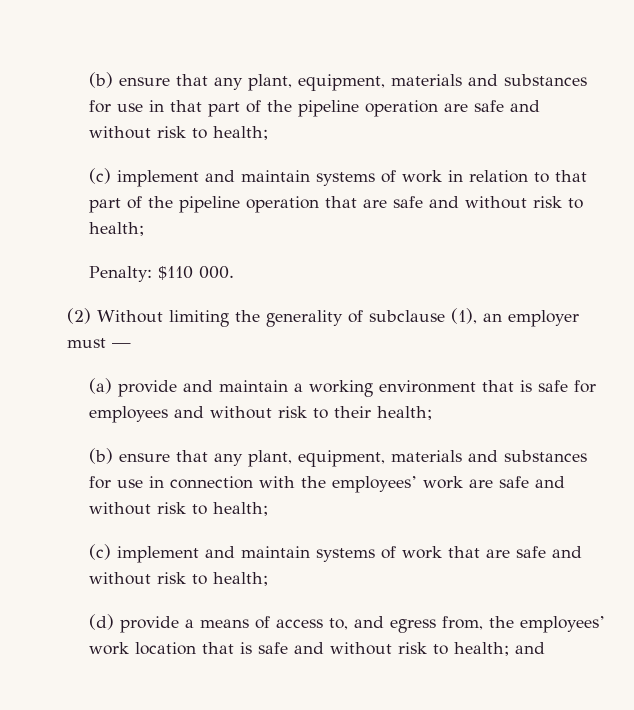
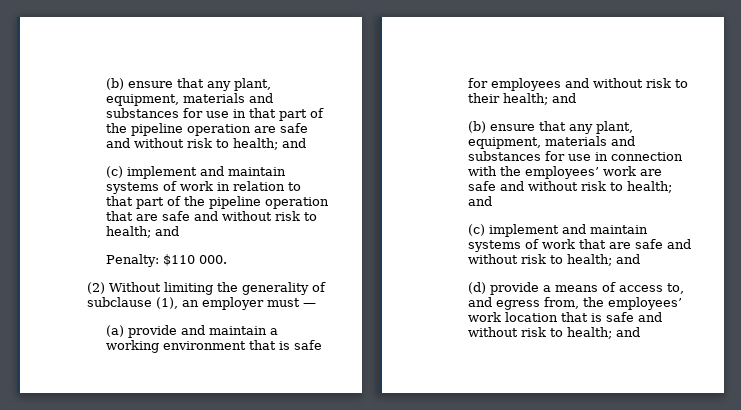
- (b) ensure that any plant, equipment, materials and substances for use in that part of the pipeline operation are safe and without risk to health;
+ (b) ensure that any plant, equipment, materials and substances for use in that part of the pipeline operation are safe and without risk to health; and
- (c) implement and maintain systems of work in relation to that part of the pipeline operation that are safe and without risk to health;
+ (c) implement and maintain systems of work in relation to that part of the pipeline operation that are safe and without risk to health; and
- (a) provide and maintain a working environment that is safe for employees and without risk to their health;
+ (a) provide and maintain a working environment that is safe for employees and without risk to their health; and
- (b) ensure that any plant, equipment, materials and substances for use in connection with the employees’ work are safe and without risk to health;
+ (b) ensure that any plant, equipment, materials and substances for use in connection with the employees’ work are safe and without risk to health; and
- (c) implement and maintain systems of work that are safe and without risk to health;
+ (c) implement and maintain systems of work that are safe and without risk to health; and

